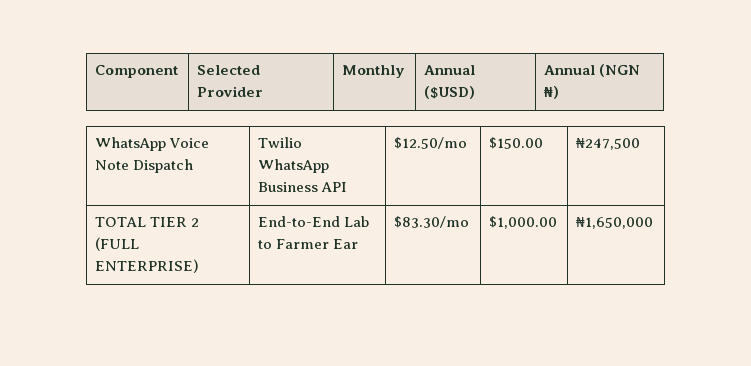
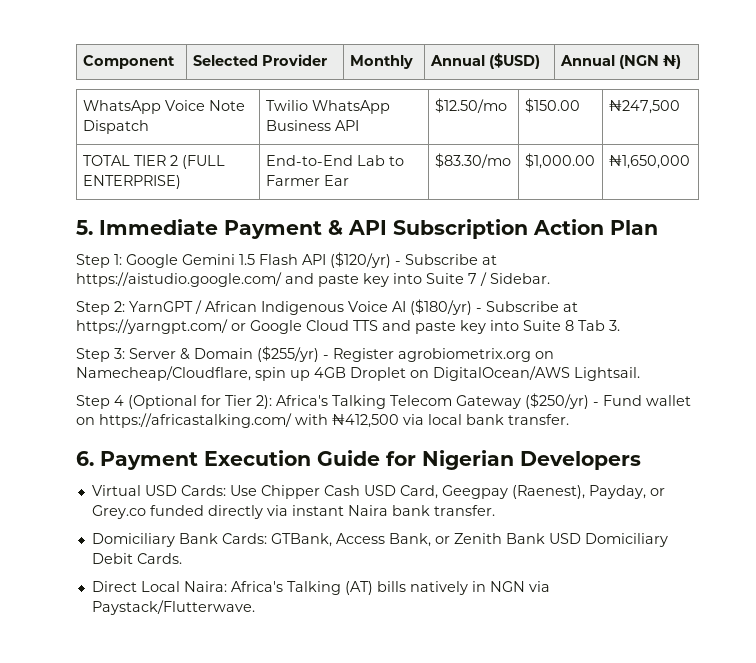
+ 5. Immediate Payment & API Subscription Action Plan
+ Step 1: Google Gemini 1.5 Flash API ($120/yr) - Subscribe at https://aistudio.google.com/ and paste key into Suite 7 / Sidebar.
+ Step 2: YarnGPT / African Indigenous Voice AI ($180/yr) - Subscribe at https://yarngpt.com/ or Google Cloud TTS and paste key into Suite 8 Tab 3.
+ Step 3: Server & Domain ($255/yr) - Register agrobiometrix.org on Namecheap/Cloudflare, spin up 4GB Droplet on DigitalOcean/AWS Lightsail.
+ Step 4 (Optional for Tier 2): Africa's Talking Telecom Gateway ($250/yr) - Fund wallet on https://africastalking.com/ with ₦412,500 via local bank transfer.
+ 6. Payment Execution Guide for Nigerian Developers
+ Virtual USD Cards: Use Chipper Cash USD Card, Geegpay (Raenest), Payday, or Grey.co funded directly via instant Naira bank transfer.
+ Domiciliary Bank Cards: GTBank, Access Bank, or Zenith Bank USD Domiciliary Debit Cards.
+ Direct Local Naira: Africa's Talking (AT) bills natively in NGN via Paystack/Flutterwave.

